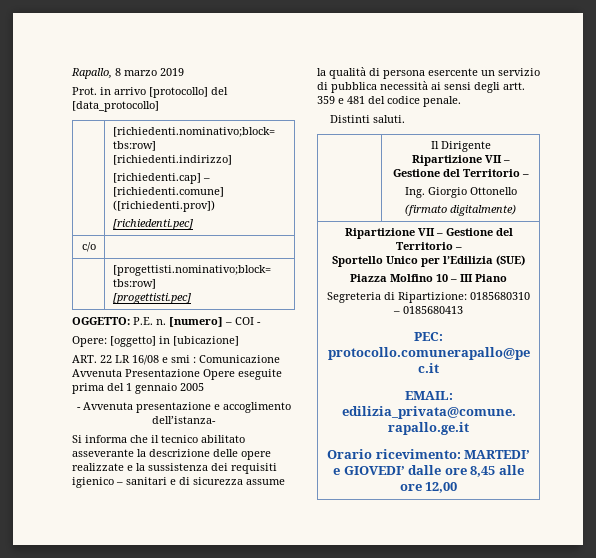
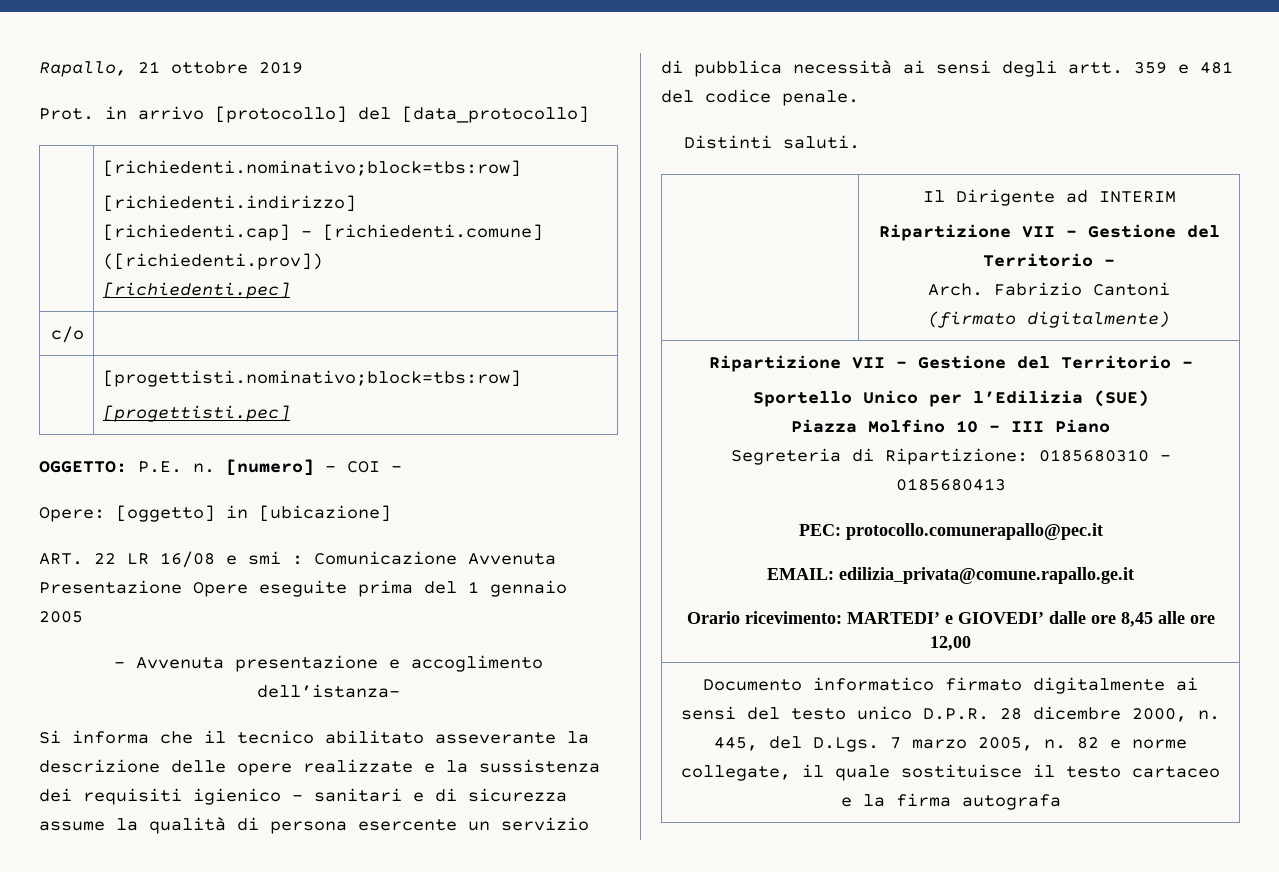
- Rapallo, 8 marzo 2019
+ Rapallo, 21 ottobre 2019
- | Il Dirigente
+ | Il Dirigente ad INTERIM
  Ripartizione VII – Gestione del Territorio –
- Ing. Giorgio Ottonello
+ Arch. Fabrizio Cantoni
+ Documento informatico firmato digitalmente ai sensi del testo unico D.P.R. 28 dicembre 2000, n. 445, del D.Lgs. 7 marzo 2005, n. 82 e norme collegate, il quale sostituisce il testo cartaceo e la firma autografa

